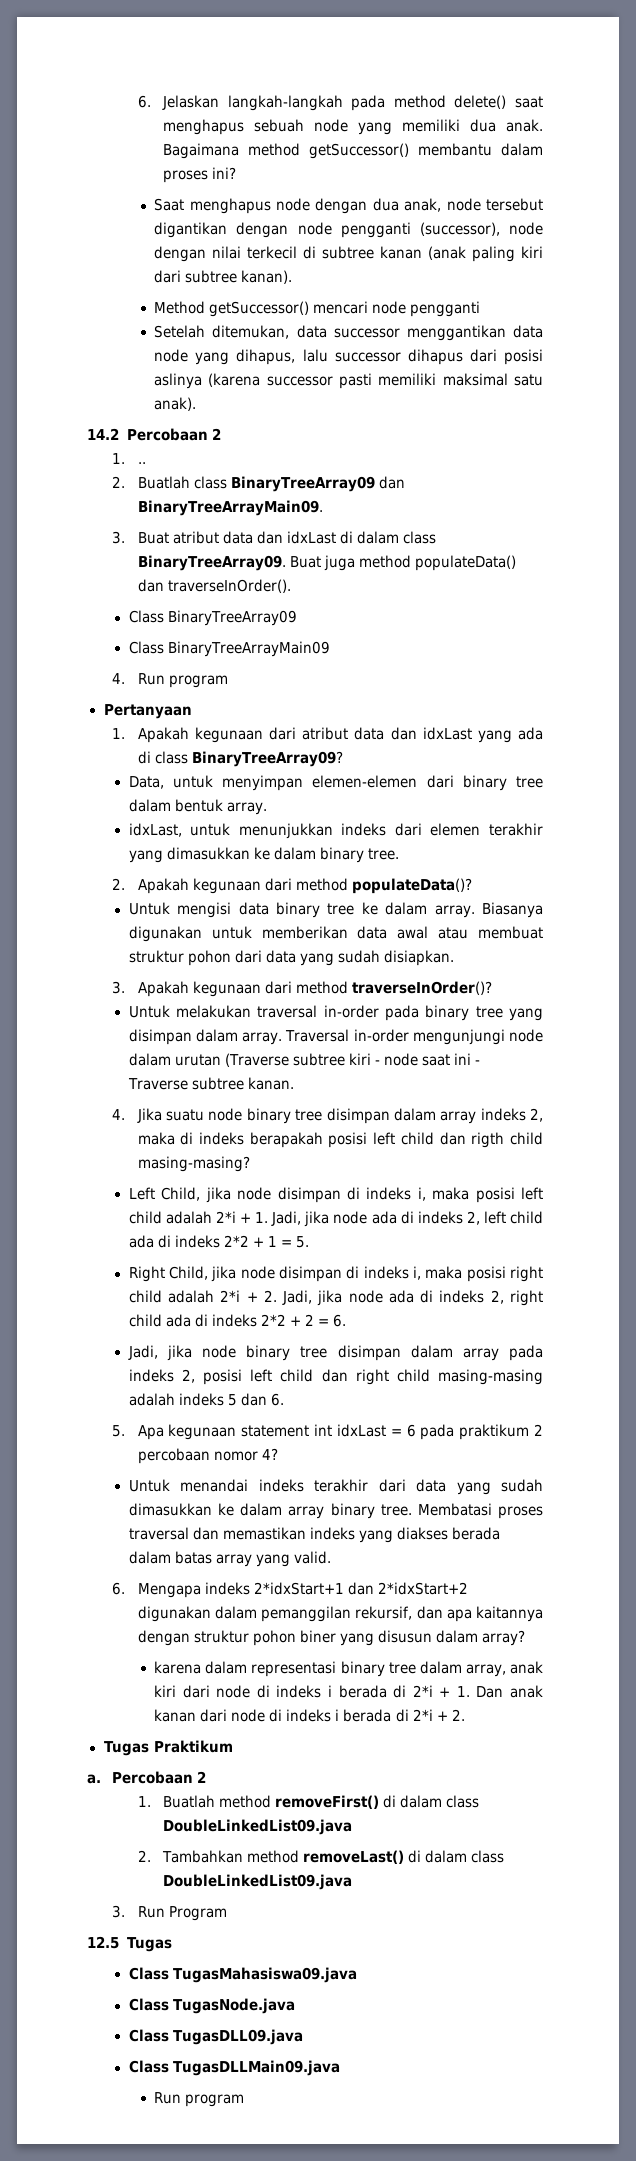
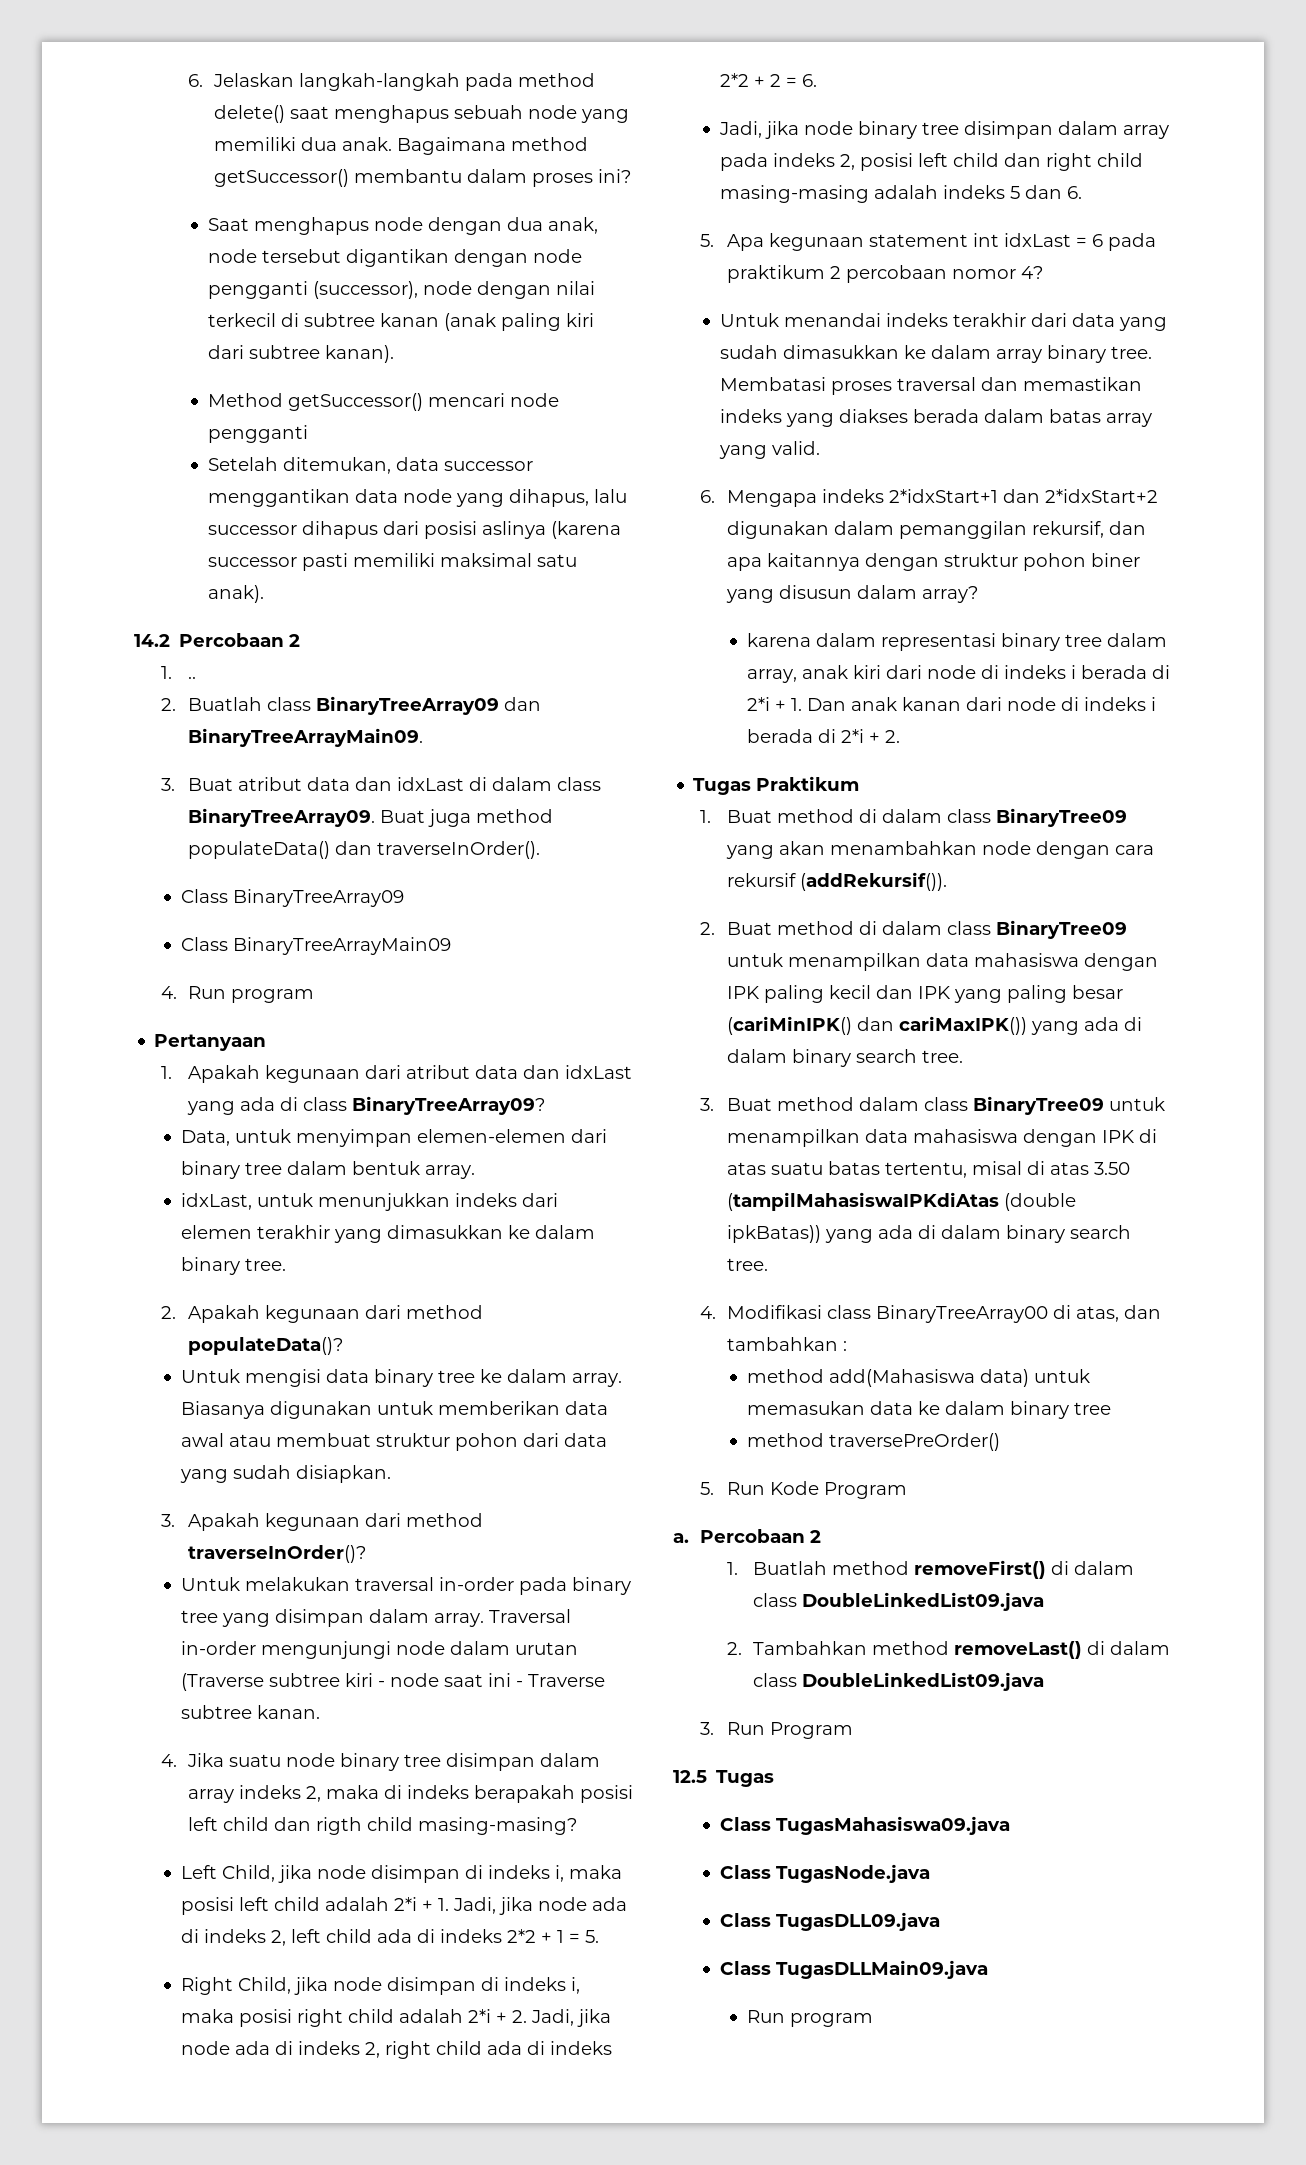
+ 1. Buat method di dalam class BinaryTree09 yang akan menambahkan node dengan cara rekursif (addRekursif()).
+ 2. Buat method di dalam class BinaryTree09 untuk menampilkan data mahasiswa dengan IPK paling kecil dan IPK yang paling besar (cariMinIPK() dan cariMaxIPK()) yang ada di dalam binary search tree.
+ 3. Buat method dalam class BinaryTree09 untuk menampilkan data mahasiswa dengan IPK di atas suatu batas tertentu, misal di atas 3.50 (tampilMahasiswaIPKdiAtas (double ipkBatas)) yang ada di dalam binary search tree.
+ 4. Modifikasi class BinaryTreeArray00 di atas, dan tambahkan :
+ method add(Mahasiswa data) untuk memasukan data ke dalam binary tree
+ method traversePreOrder()
+ 5. Run Kode Program

